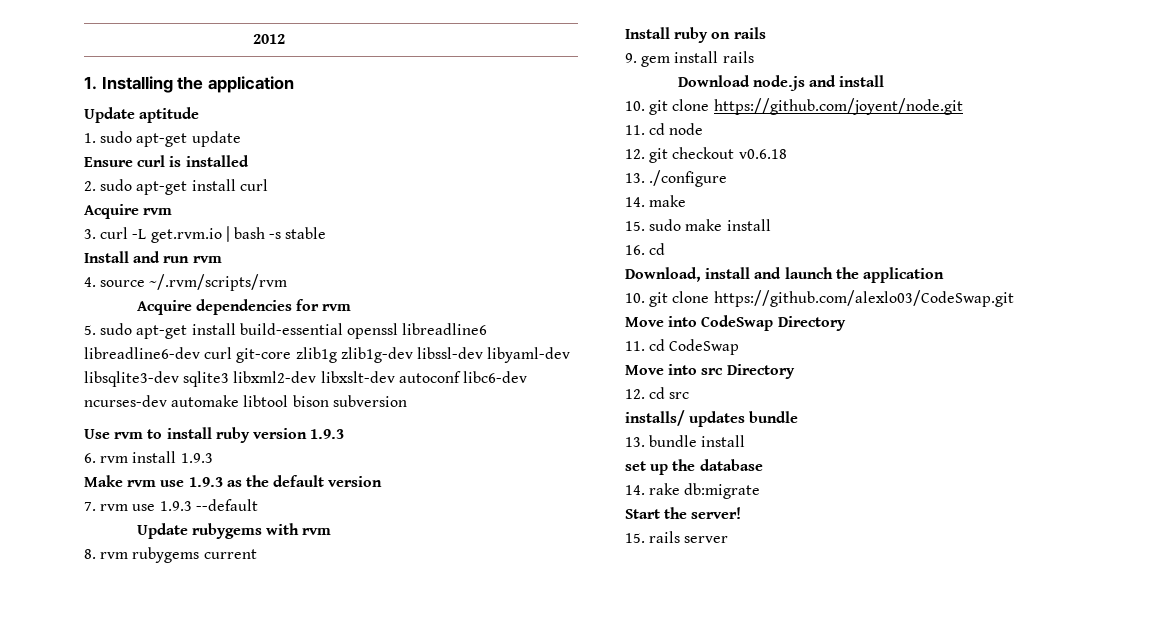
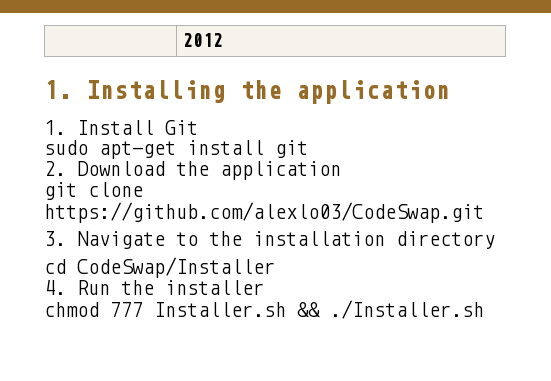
- Update aptitude
- 1. sudo apt-get update
- Ensure curl is installed
- 2. sudo apt-get install curl
- Acquire rvm
- 3. curl -L get.rvm.io | bash -s stable
- Install and run rvm
- 4. source ~/.rvm/scripts/rvm
- Acquire dependencies for rvm
- 5. sudo apt-get install build-essential openssl libreadline6 libreadline6-dev curl git-core zlib1g zlib1g-dev libssl-dev libyaml-dev libsqlite3-dev sqlite3 libxml2-dev libxslt-dev autoconf libc6-dev ncurses-dev automake libtool bison subversion
- Use rvm to install ruby version 1.9.3
- 6. rvm install 1.9.3
- Make rvm use 1.9.3 as the default version
- 7. rvm use 1.9.3 --default
- Update rubygems with rvm
- 8. rvm rubygems current
- Install ruby on rails
- 9. gem install rails
- Download node.js and install
- 10. git clone https://github.com/joyent/node.git
- 11. cd node
- 12. git checkout v0.6.18
- 13. ./configure
- 14. make
- 15. sudo make install
- 16. cd
- Download, install and launch the application
- 10. git clone https://github.com/alexlo03/CodeSwap.git
+ 1. Install Git
+ sudo apt-get install git
+ 2. Download the application
+ git clone https://github.com/alexlo03/CodeSwap.git
- Move into CodeSwap Directory
- 11. cd CodeSwap
- Move into src Directory
- 12. cd src
- installs/ updates bundle
- 13. bundle install
- set up the database
- 14. rake db:migrate
- Start the server!
- 15. rails server
+ 3. Navigate to the installation directory
+ cd CodeSwap/Installer
+ 4. Run the installer
+ chmod 777 Installer.sh && ./Installer.sh

